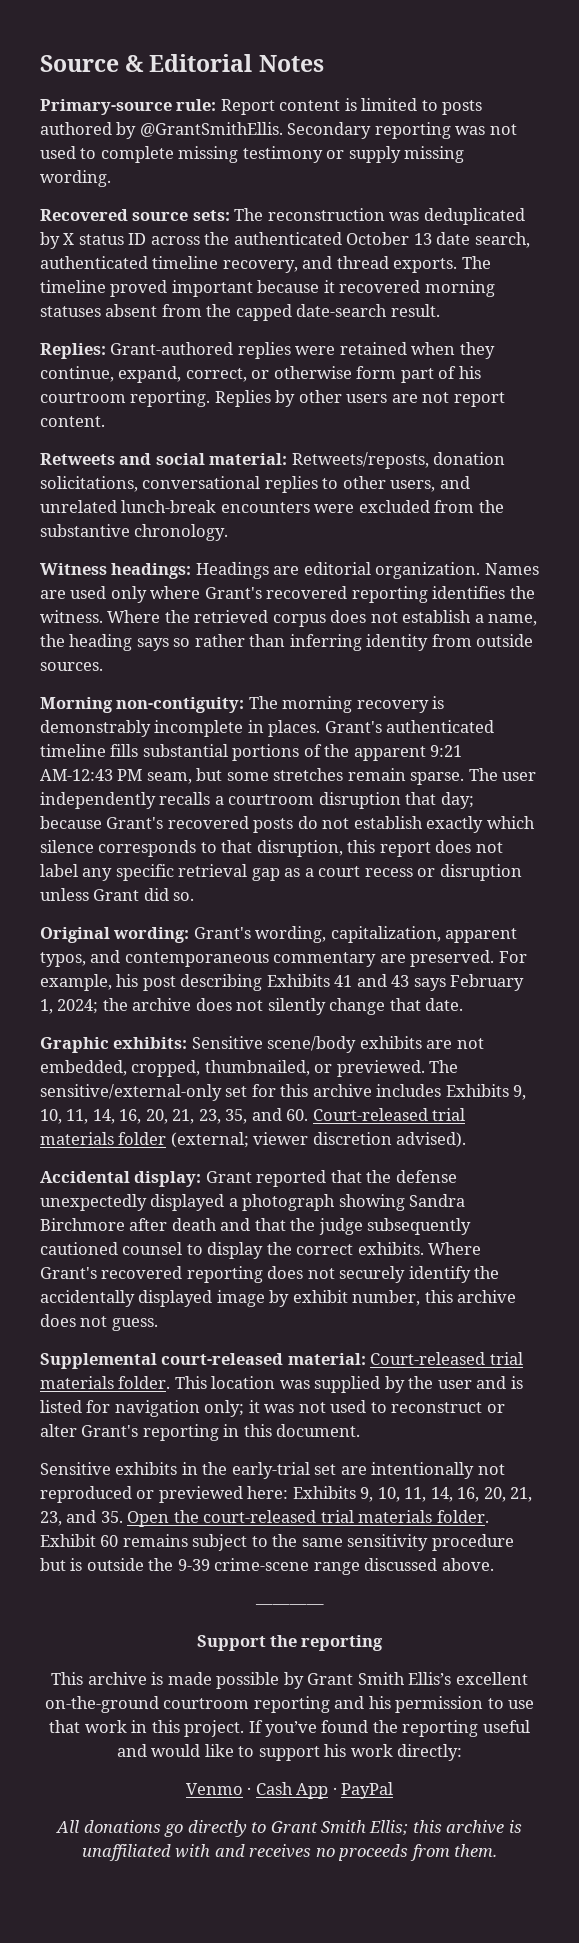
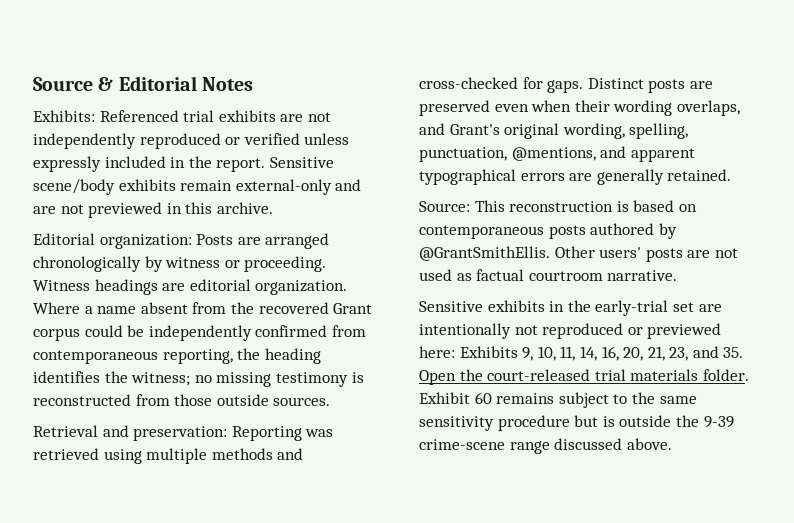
- Primary-source rule: Report content is limited to posts authored by @GrantSmithEllis. Secondary reporting was not used to complete missing testimony or supply missing wording.
- Recovered source sets: The reconstruction was deduplicated by X status ID across the authenticated October 13 date search, authenticated timeline recovery, and thread exports. The timeline proved important because it recovered morning statuses absent from the capped date-search result.
- Replies: Grant-authored replies were retained when they continue, expand, correct, or otherwise form part of his courtroom reporting. Replies by other users are not report content.
- Retweets and social material: Retweets/reposts, donation solicitations, conversational replies to other users, and unrelated lunch-break encounters were excluded from the substantive chronology.
- Witness headings: Headings are editorial organization. Names are used only where Grant's recovered reporting identifies the witness. Where the retrieved corpus does not establish a name, the heading says so rather than inferring identity from outside sources.
- Morning non-contiguity: The morning recovery is demonstrably incomplete in places. Grant's authenticated timeline fills substantial portions of the apparent 9:21 AM-12:43 PM seam, but some stretches remain sparse. The user independently recalls a courtroom disruption that day; because Grant's recovered posts do not establish exactly which silence corresponds to that disruption, this report does not label any specific retrieval gap as a court recess or disruption unless Grant did so.
- Original wording: Grant's wording, capitalization, apparent typos, and contemporaneous commentary are preserved. For example, his post describing Exhibits 41 and 43 says February 1, 2024; the archive does not silently change that date.
- Graphic exhibits: Sensitive scene/body exhibits are not embedded, cropped, thumbnailed, or previewed. The sensitive/external-only set for this archive includes Exhibits 9, 10, 11, 14, 16, 20, 21, 23, 35, and 60. Court-released trial materials folder (external; viewer discretion advised).
- Accidental display: Grant reported that the defense unexpectedly displayed a photograph showing Sandra Birchmore after death and that the judge subsequently cautioned counsel to display the correct exhibits. Where Grant's recovered reporting does not securely identify the accidentally displayed image by exhibit number, this archive does not guess.
- Supplemental court-released material: Court-released trial materials folder. This location was supplied by the user and is listed for navigation only; it was not used to reconstruct or alter Grant's reporting in this document.
+ Exhibits: Referenced trial exhibits are not independently reproduced or verified unless expressly included in the report. Sensitive scene/body exhibits remain external-only and are not previewed in this archive.
+ Editorial organization: Posts are arranged chronologically by witness or proceeding. Witness headings are editorial organization. Where a name absent from the recovered Grant corpus could be independently confirmed from contemporaneous reporting, the heading identifies the witness; no missing testimony is reconstructed from those outside sources.
+ Retrieval and preservation: Reporting was retrieved using multiple methods and cross-checked for gaps. Distinct posts are preserved even when their wording overlaps, and Grant's original wording, spelling, punctuation, @mentions, and apparent typographical errors are generally retained.
+ Source: This reconstruction is based on contemporaneous posts authored by @GrantSmithEllis. Other users' posts are not used as factual courtroom narrative.
- ————
- Support the reporting
- This archive is made possible by Grant Smith Ellis’s excellent on-the-ground courtroom reporting and his permission to use that work in this project. If you’ve found the reporting useful and would like to support his work directly:
- Venmo · Cash App · PayPal
- All donations go directly to Grant Smith Ellis; this archive is unaffiliated with and receives no proceeds from them.

